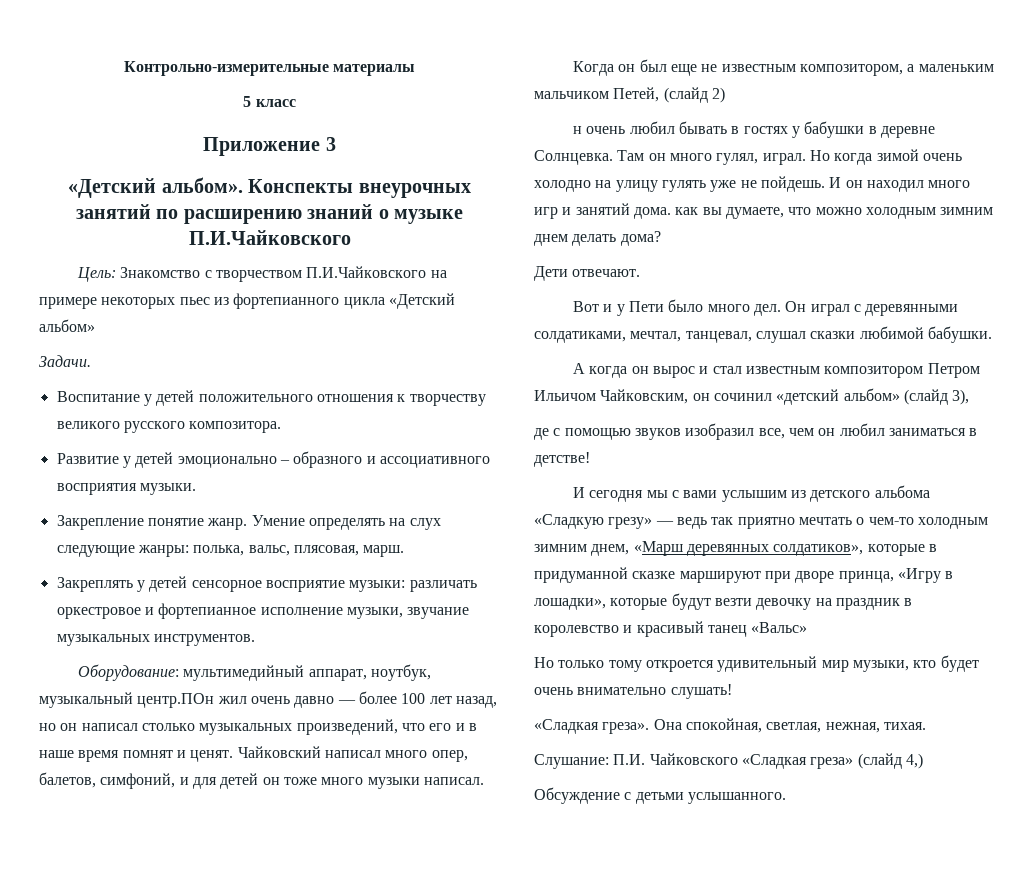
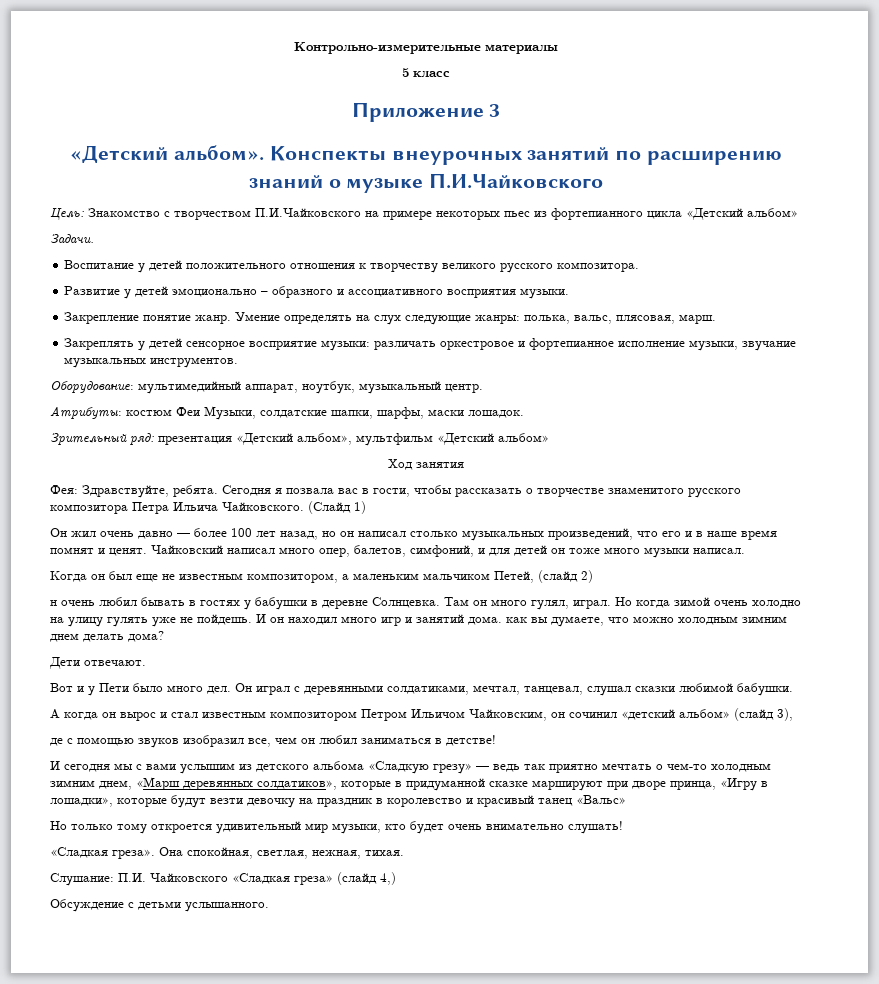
- Оборудование: мультимедийный аппарат, ноутбук, музыкальный центр.ПОн жил очень давно — более 100 лет назад, но он написал столько музыкальных произведений, что его и в наше время помнят и ценят.
+ Оборудование: мультимедийный аппарат, ноутбук, музыкальный центр.
+ Атрибуты: костюм Феи Музыки, солдатские шапки, шарфы, маски лошадок.
+ Зрительный ряд: презентация «Детский альбом», мультфильм «Детский альбом»
+ Ход занятия
+ Фея: Здравствуйте, ребята. Сегодня я позвала вас в гости, чтобы рассказать о творчестве знаменитого русского композитора Петра Ильича Чайковского. (Слайд 1)
+ Он жил очень давно — более 100 лет назад, но он написал столько музыкальных произведений, что его и в наше время помнят и ценят.

